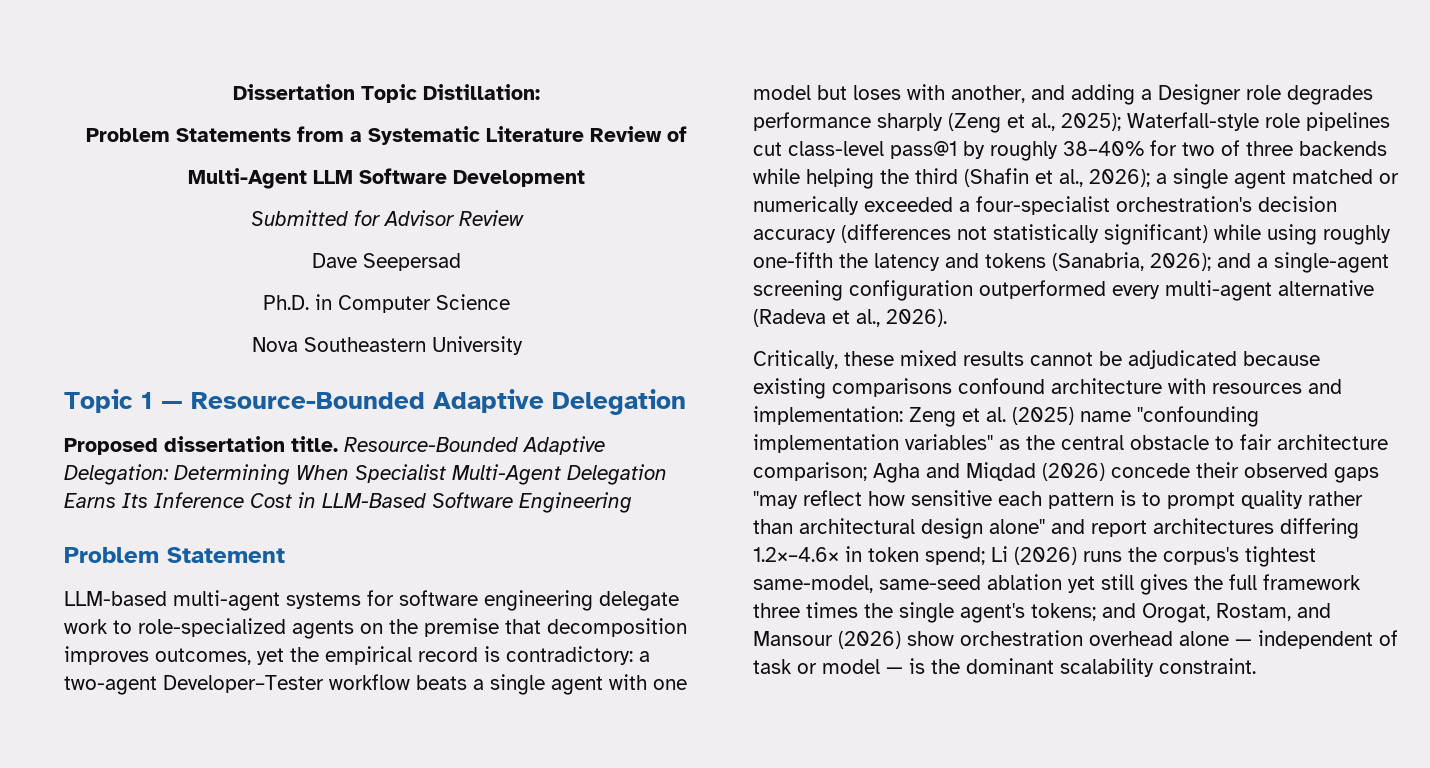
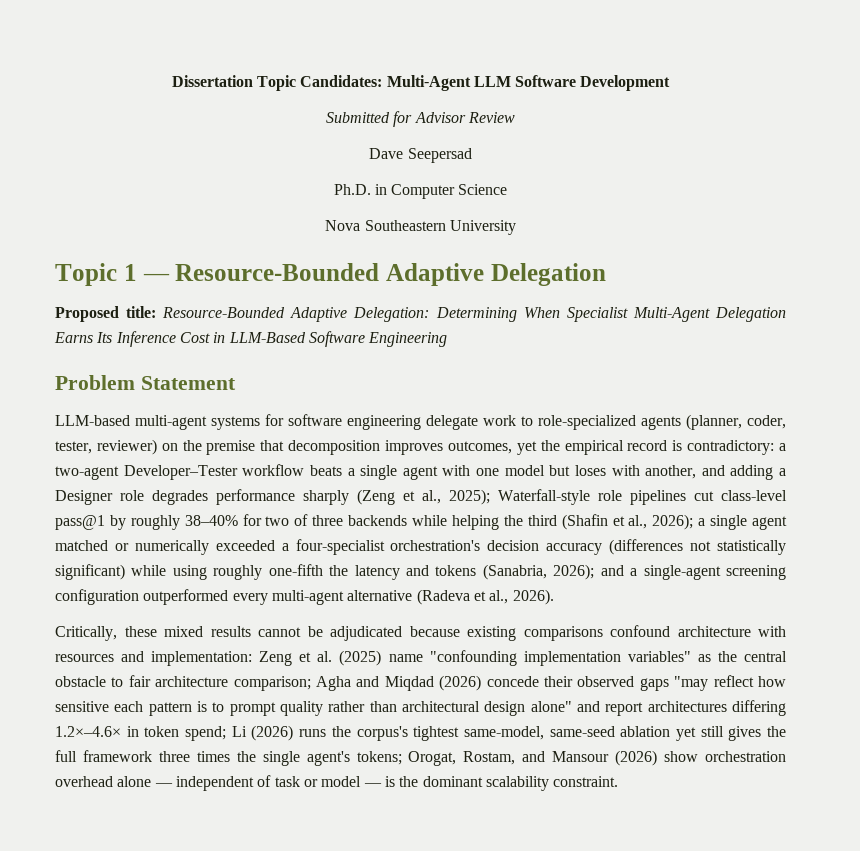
- Dissertation Topic Distillation:
- Problem Statements from a Systematic Literature Review of
- Multi-Agent LLM Software Development
+ Dissertation Topic Candidates: Multi-Agent LLM Software Development
- Proposed dissertation title. Resource-Bounded Adaptive Delegation: Determining When Specialist Multi-Agent Delegation Earns Its Inference Cost in LLM-Based Software Engineering
+ Proposed title: Resource-Bounded Adaptive Delegation: Determining When Specialist Multi-Agent Delegation Earns Its Inference Cost in LLM-Based Software Engineering
- LLM-based multi-agent systems for software engineering delegate work to role-specialized agents on the premise that decomposition improves outcomes, yet the empirical record is contradictory:
+ LLM-based multi-agent systems for software engineering delegate work to role-specialized agents (planner, coder, tester, reviewer) on the premise that decomposition improves outcomes, yet the empirical record is contradictory:
- and Orogat, Rostam, and Mansour (2026) show orchestration overhead alone — independent of task or model — is the dominant scalability constraint.
+ Orogat, Rostam, and Mansour (2026) show orchestration overhead alone — independent of task or model — is the dominant scalability constraint.

